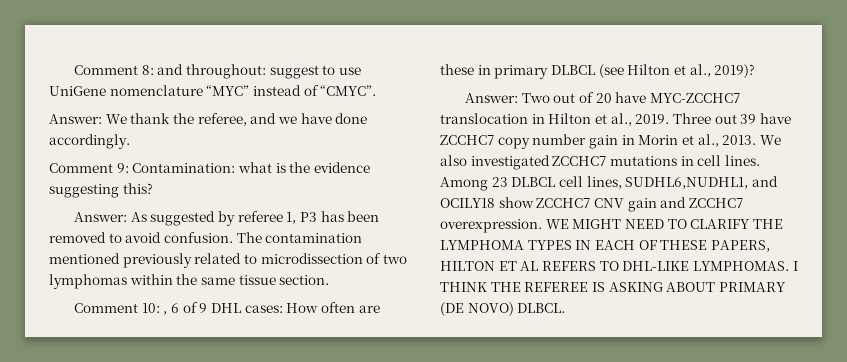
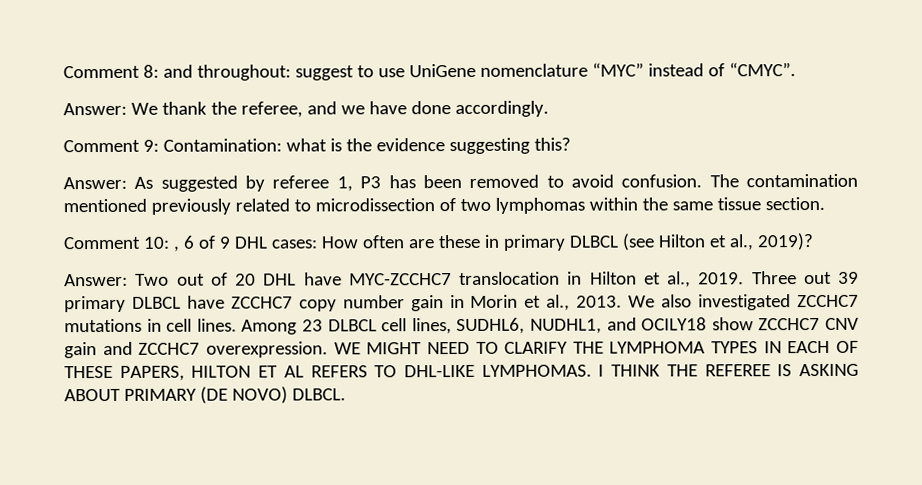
- Answer: Two out of 20 have MYC-ZCCHC7 translocation in Hilton et al., 2019.
+ Answer: Two out of 20 DHL have MYC-ZCCHC7 translocation in Hilton et al., 2019.
- Three out 39 have ZCCHC7 copy number gain in Morin et al., 2013.
+ Three out 39 primary DLBCL have ZCCHC7 copy number gain in Morin et al., 2013.
- Among 23 DLBCL cell lines, SUDHL6,NUDHL1, and OCILY18 show ZCCHC7 CNV gain and ZCCHC7 overexpression.
+ Among 23 DLBCL cell lines, SUDHL6, NUDHL1, and OCILY18 show ZCCHC7 CNV gain and ZCCHC7 overexpression.

